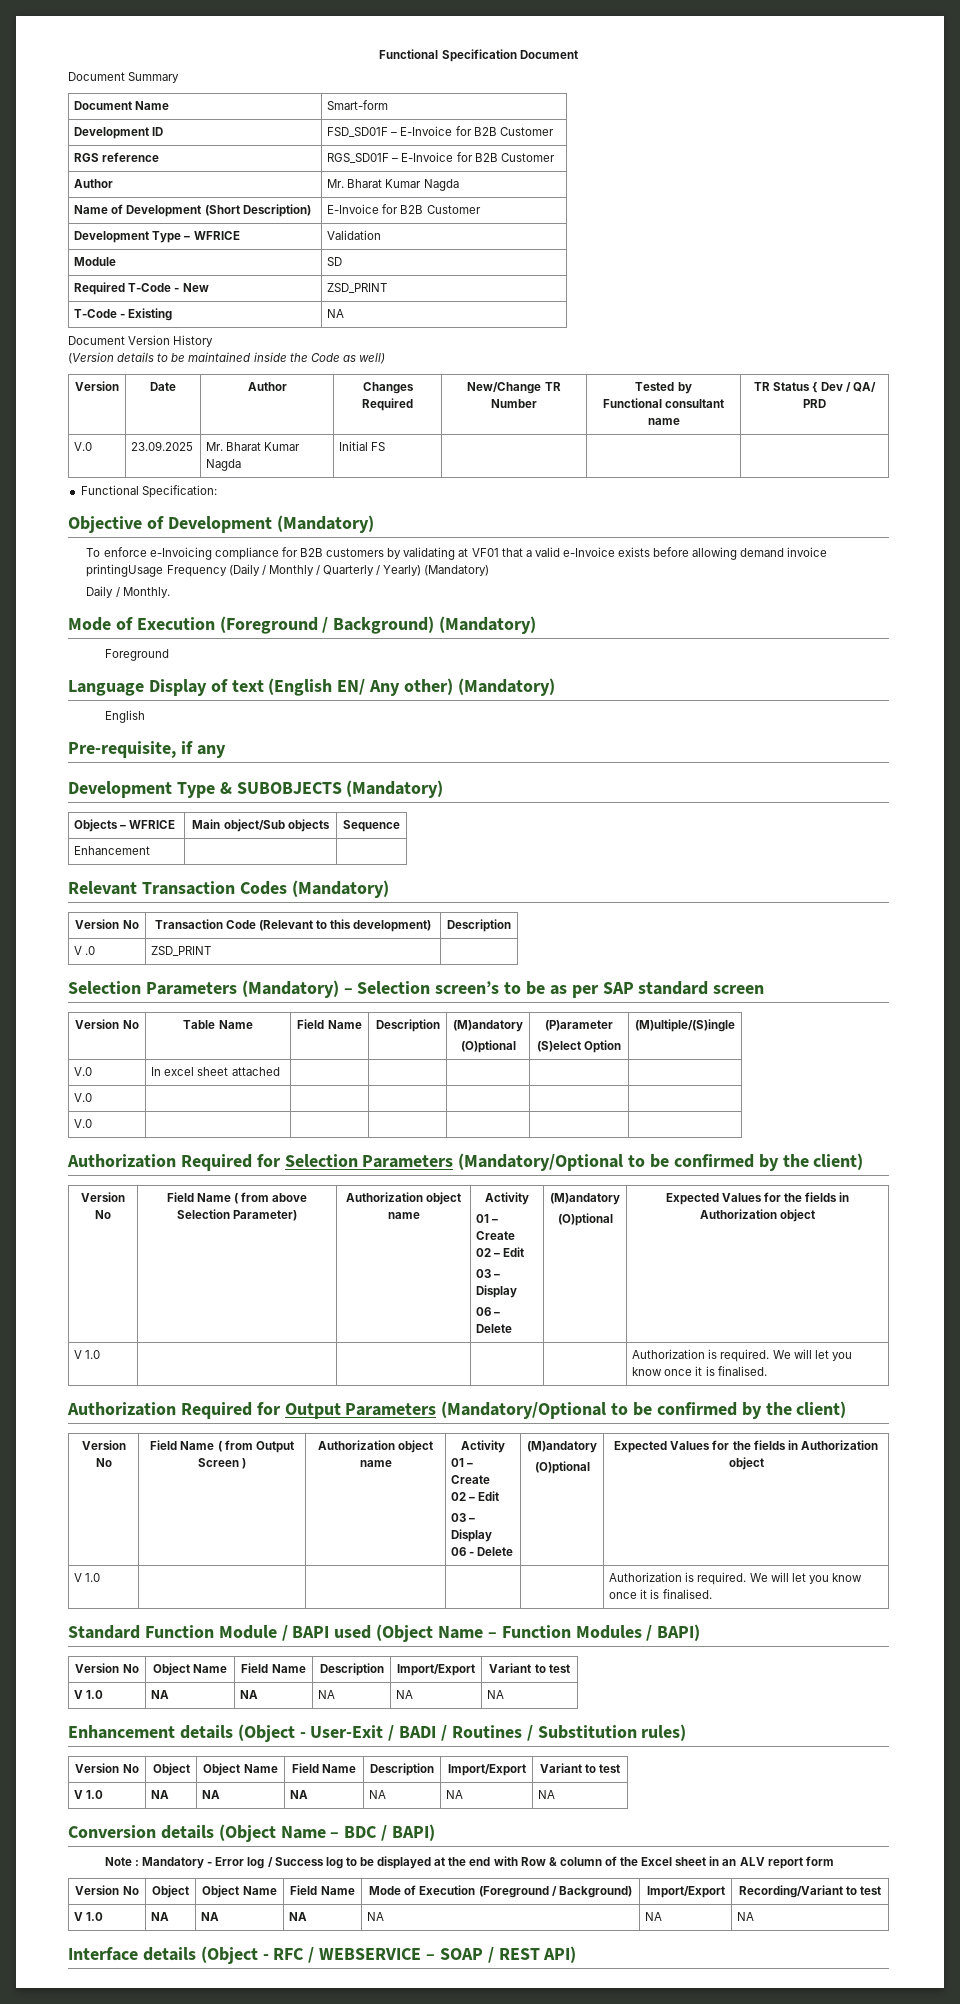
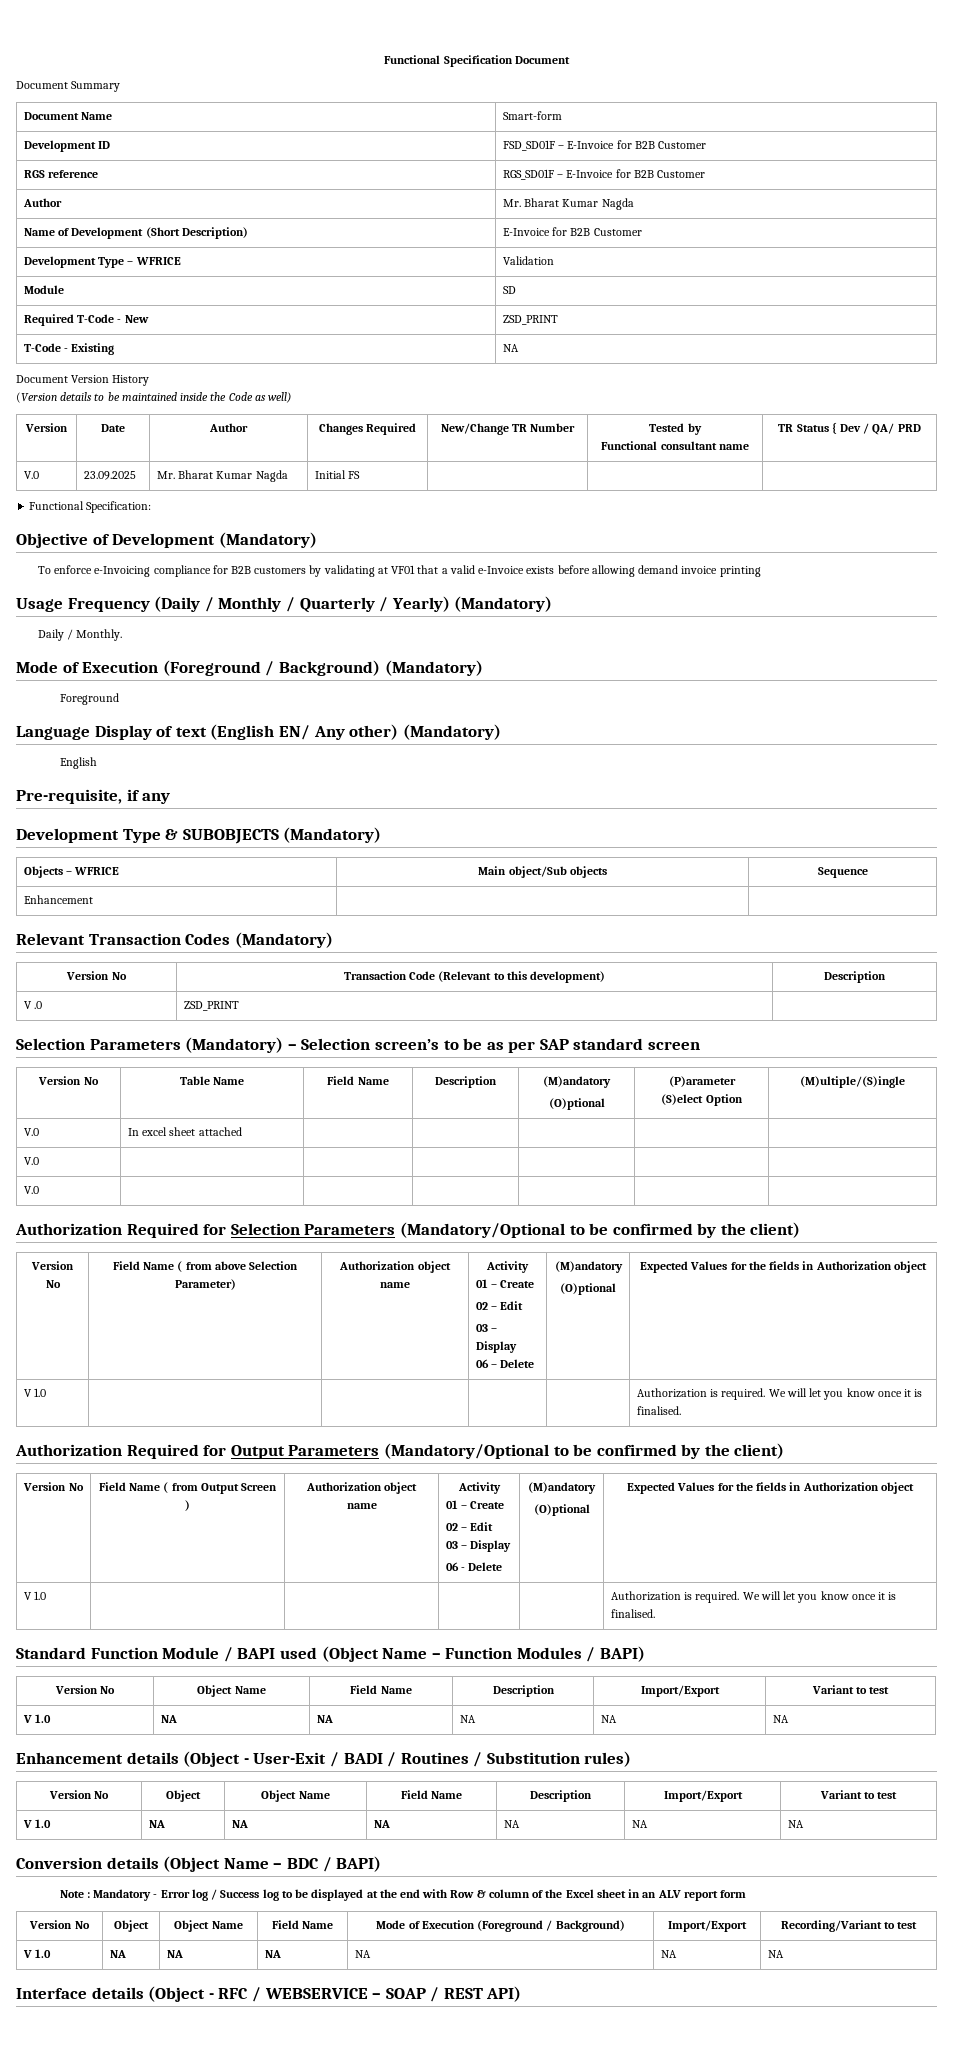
- To enforce e-Invoicing compliance for B2B customers by validating at VF01 that a valid e-Invoice exists before allowing demand invoice printingUsage Frequency (Daily / Monthly / Quarterly / Yearly) (Mandatory)
+ To enforce e-Invoicing compliance for B2B customers by validating at VF01 that a valid e-Invoice exists before allowing demand invoice printing
+ Usage Frequency (Daily / Monthly / Quarterly / Yearly) (Mandatory)

